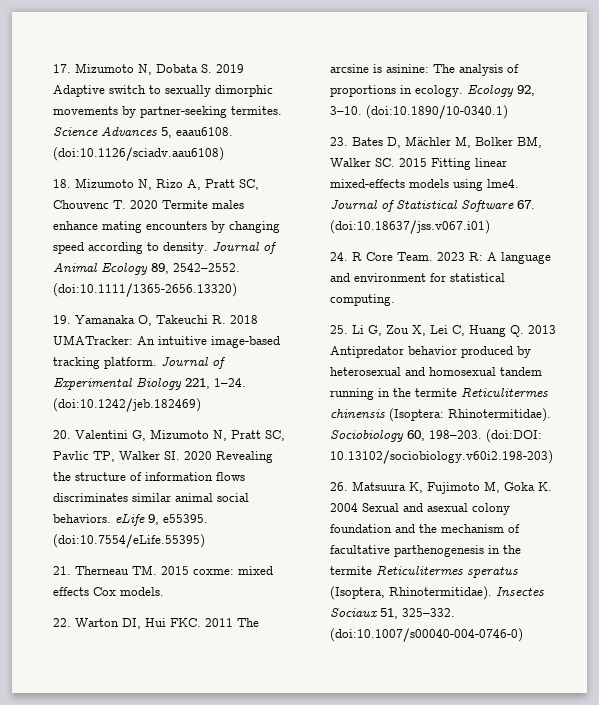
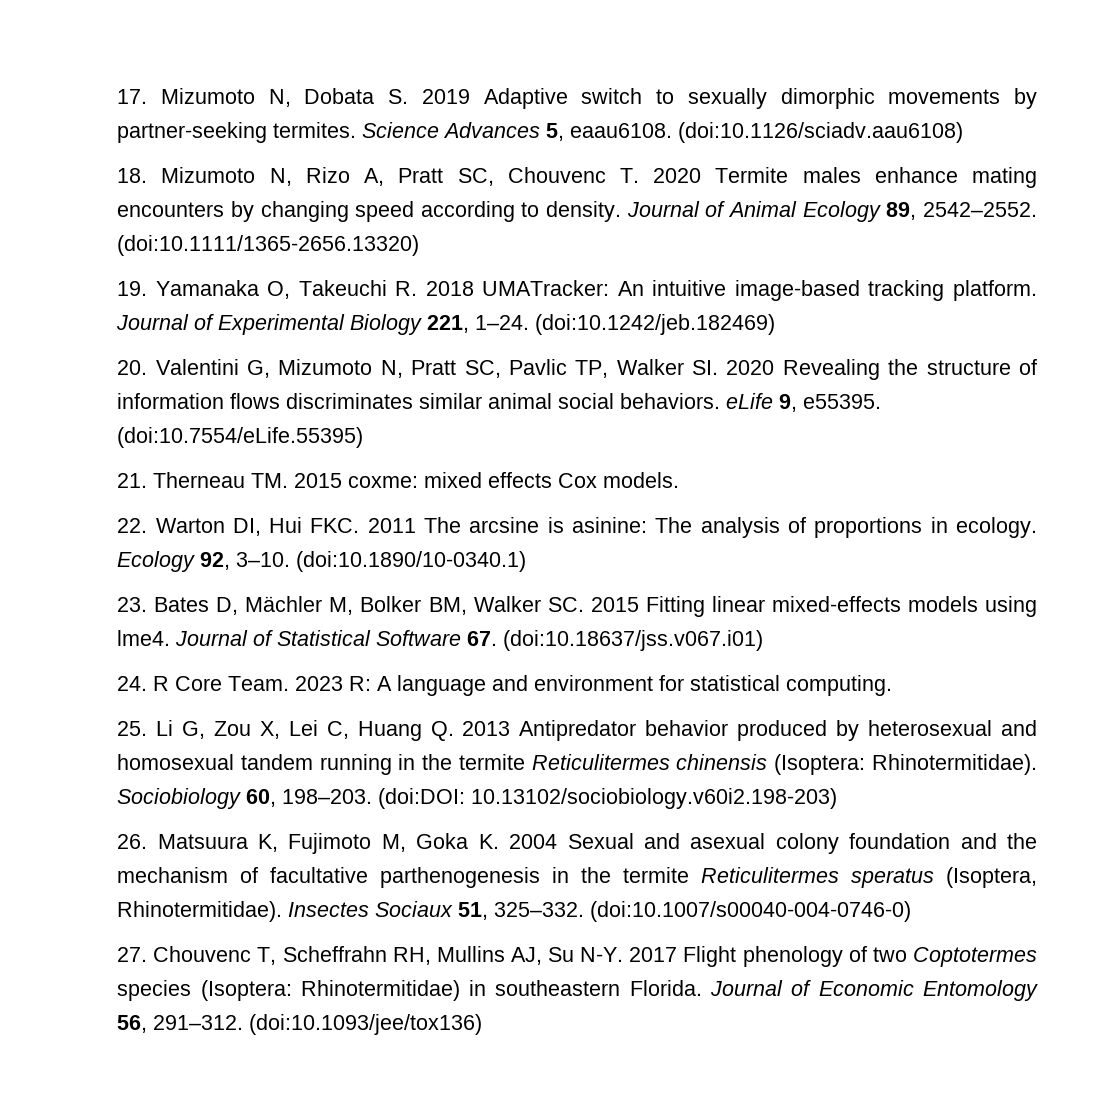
+ 27. Chouvenc T, Scheffrahn RH, Mullins AJ, Su N-Y. 2017 Flight phenology of two Coptotermes species (Isoptera: Rhinotermitidae) in southeastern Florida. Journal of Economic Entomology 56, 291–312. (doi:10.1093/jee/tox136)

